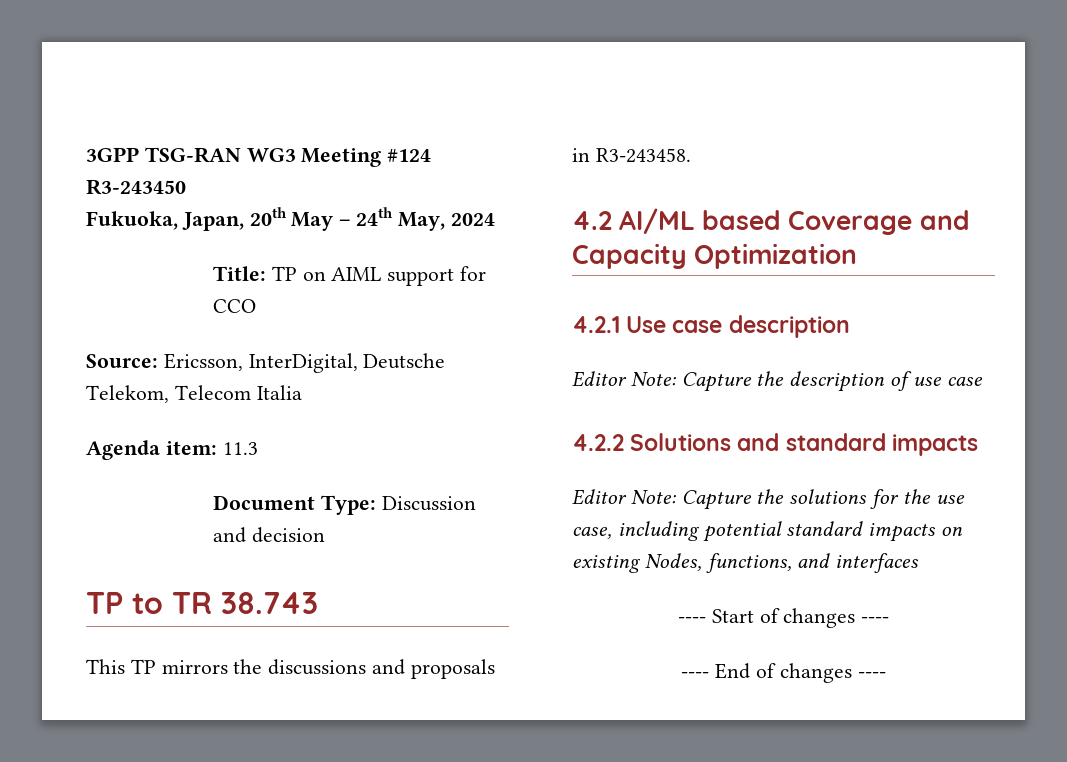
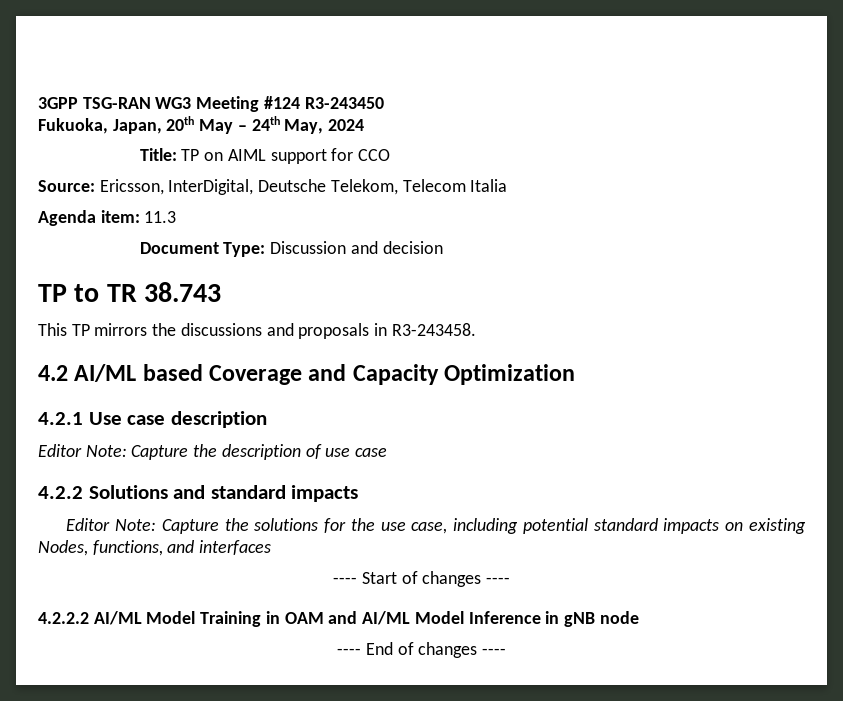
+ 4.2.2.2 AI/ML Model Training in OAM and AI/ML Model Inference in gNB node

